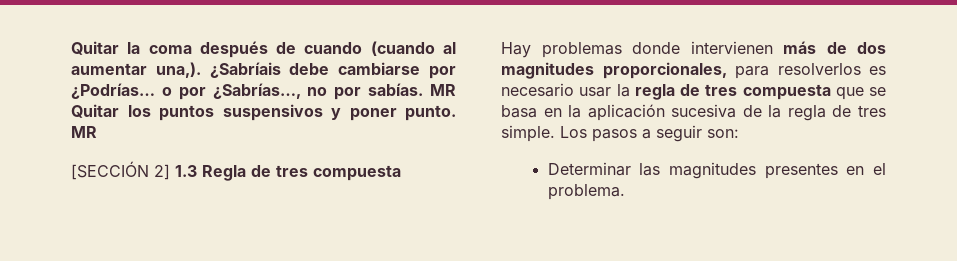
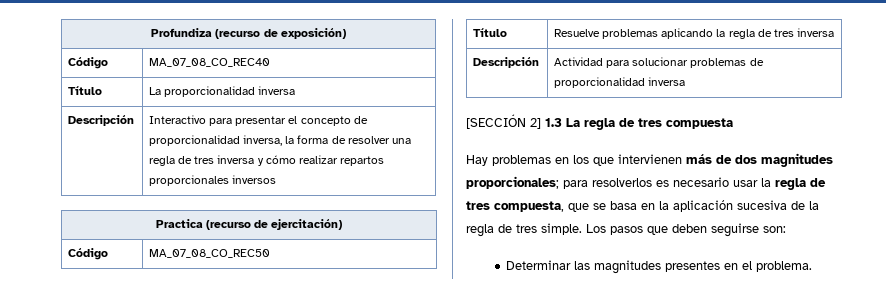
- Quitar la coma después de cuando (cuando al aumentar una,). ¿Sabríais debe cambiarse por ¿Podrías… o por ¿Sabrías…, no por sabías. MR Quitar los puntos suspensivos y poner punto. MR
+ Profundiza (recurso de exposición)
+ Código | MA_07_08_CO_REC40
+ Título | La proporcionalidad inversa
+ Descripción | Interactivo para presentar el concepto de proporcionalidad inversa, la forma de resolver una regla de tres inversa y cómo realizar repartos proporcionales inversos
+ Practica (recurso de ejercitación)
+ Código | MA_07_08_CO_REC50
+ Título | Resuelve problemas aplicando la regla de tres inversa
+ Descripción | Actividad para solucionar problemas de proporcionalidad inversa
- [SECCIÓN 2] 1.3 Regla de tres compuesta
+ [SECCIÓN 2] 1.3 La regla de tres compuesta
- Hay problemas donde intervienen más de dos magnitudes proporcionales, para resolverlos es necesario usar la regla de tres compuesta que se basa en la aplicación sucesiva de la regla de tres simple.
+ Hay problemas en los que intervienen más de dos magnitudes proporcionales; para resolverlos es necesario usar la regla de tres compuesta, que se basa en la aplicación sucesiva de la regla de tres simple.
- Los pasos a seguir son:
+ Los pasos que deben seguirse son:

